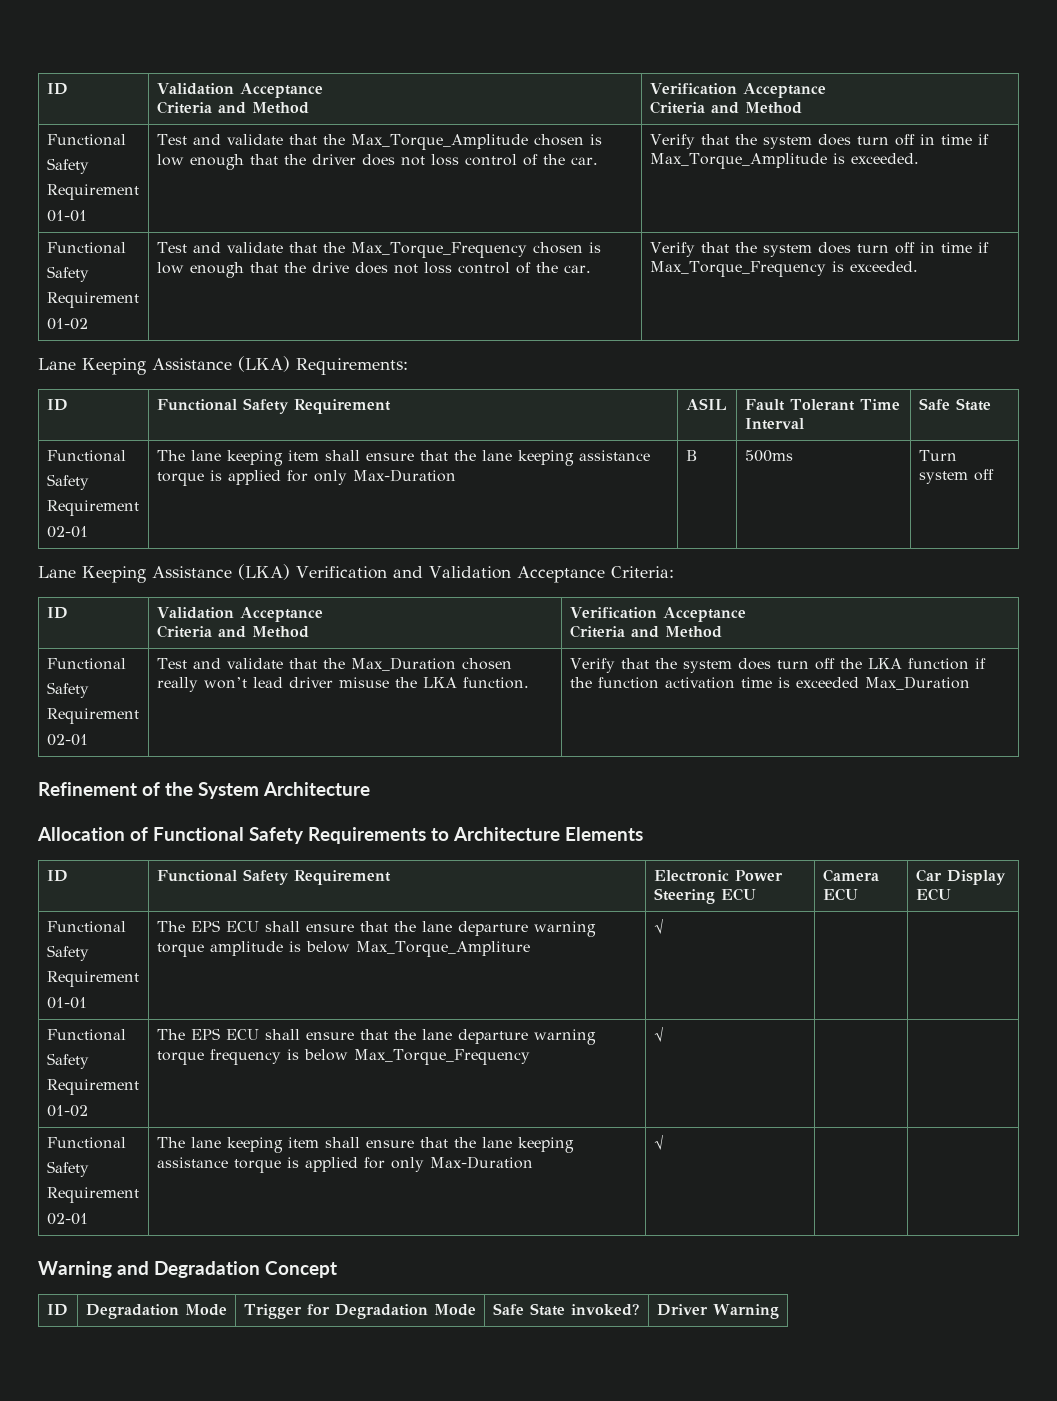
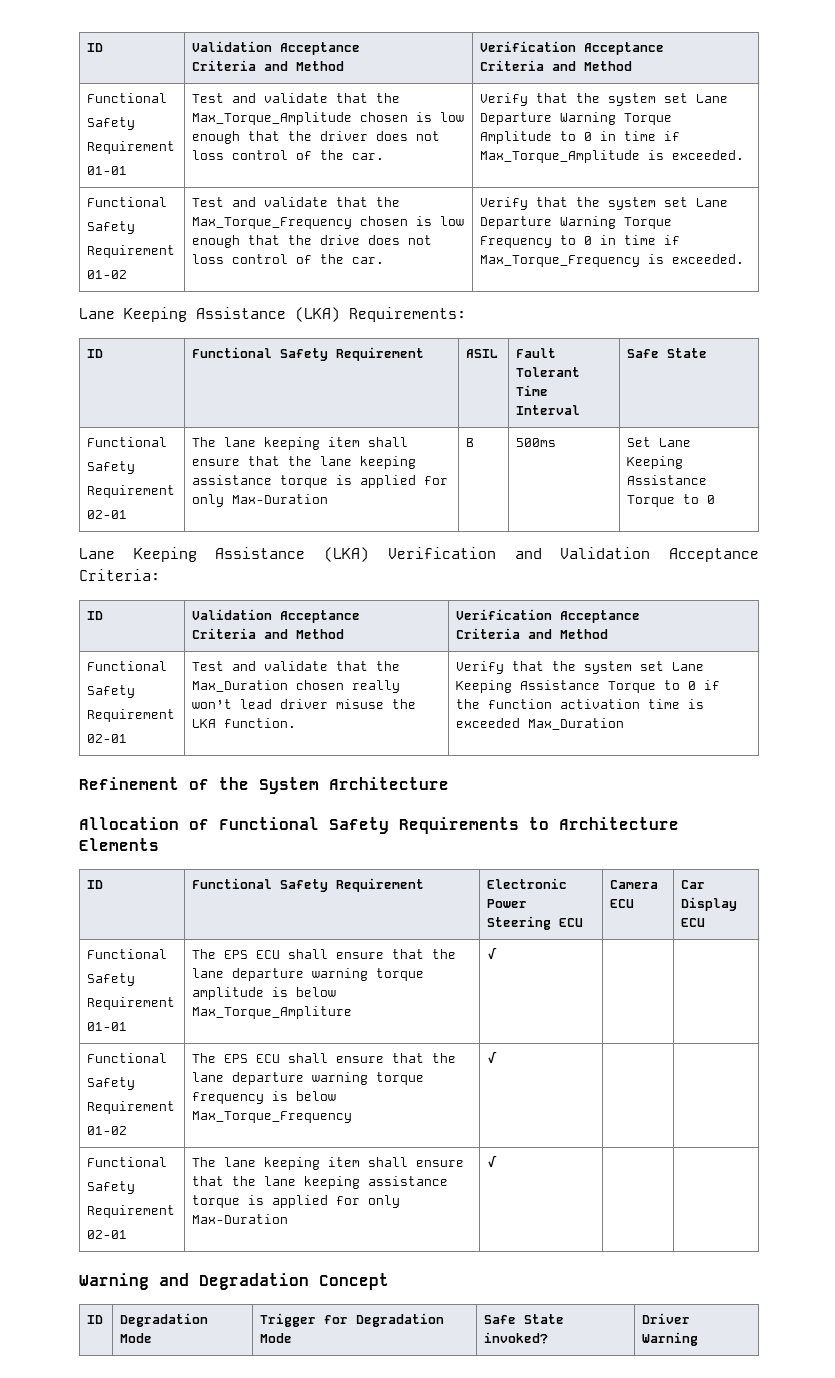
- Verify that the system does turn off in time if Max_Torque_Amplitude is exceeded.
+ Verify that the system set Lane Departure Warning Torque Amplitude to 0 in time if Max_Torque_Amplitude is exceeded.
- Verify that the system does turn off in time if Max_Torque_Frequency is exceeded.
+ Verify that the system set Lane Departure Warning Torque Frequency to 0 in time if Max_Torque_Frequency is exceeded.
  ID | Functional Safety Requirement | ASIL | Fault Tolerant Time Interval | Safe State
  Functional
  Safety
  Requirement
- 02-01 | The lane keeping item shall ensure that the lane keeping assistance torque is applied for only Max-Duration | B | 500ms | Turn system off
+ 02-01 | The lane keeping item shall ensure that the lane keeping assistance torque is applied for only Max-Duration | B | 500ms | Set Lane Keeping Assistance Torque to 0
  Lane Keeping Assistance (LKA) Verification and Validation Acceptance Criteria:
  ID | Validation Acceptance
  Criteria and Method | Verification Acceptance
  Criteria and Method
  Functional
  Safety
  Requirement
- 02-01 | Test and validate that the Max_Duration chosen really won’t lead driver misuse the LKA function. | Verify that the system does turn off the LKA function if the function activation time is exceeded Max_Duration
+ 02-01 | Test and validate that the Max_Duration chosen really won’t lead driver misuse the LKA function. | Verify that the system set Lane Keeping Assistance Torque to 0 if the function activation time is exceeded Max_Duration

